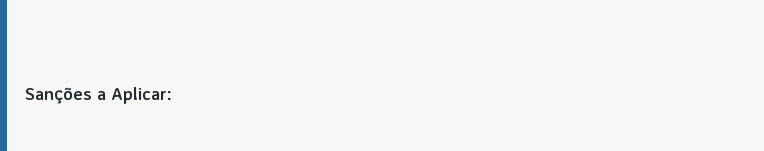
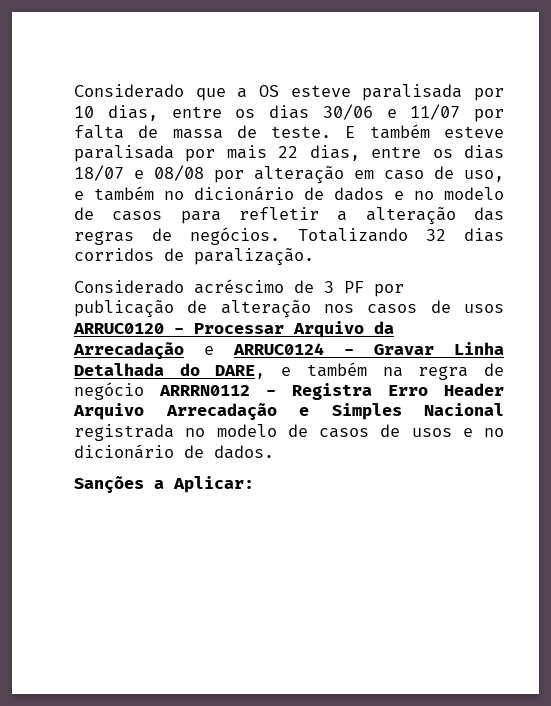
+ Considerado que a OS esteve paralisada por 10 dias, entre os dias 30/06 e 11/07 por falta de massa de teste. E também esteve paralisada por mais 22 dias, entre os dias 18/07 e 08/08 por alteração em caso de uso, e também no dicionário de dados e no modelo de casos para refletir a alteração das regras de negócios. Totalizando 32 dias corridos de paralização.
+ Considerado acréscimo de 3 PF por publicação de alteração nos casos de usos ARRUC0120 - Processar Arquivo da Arrecadação e ARRUC0124 - Gravar Linha Detalhada do DARE, e também na regra de negócio ARRRN0112 - Registra Erro Header Arquivo Arrecadação e Simples Nacional registrada no modelo de casos de usos e no dicionário de dados.

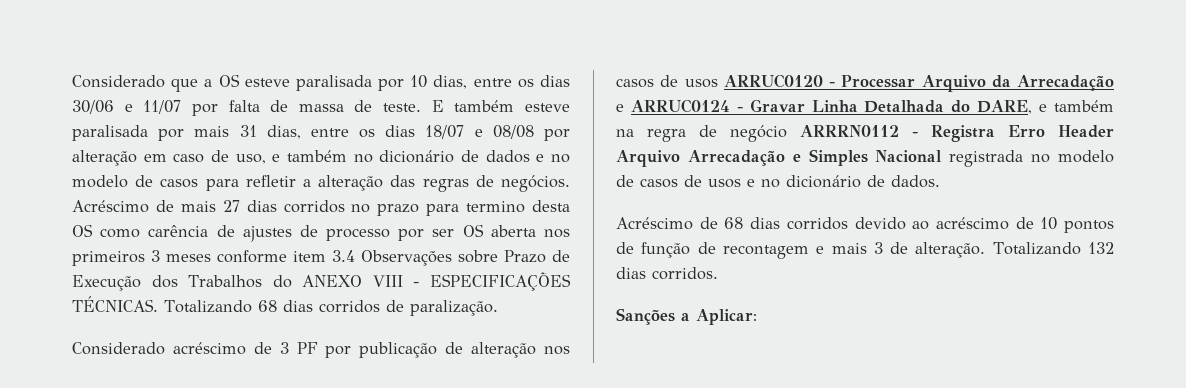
- E também esteve paralisada por mais 22 dias, entre os dias 18/07 e 08/08 por alteração em caso de uso, e também no dicionário de dados e no modelo de casos para refletir a alteração das regras de negócios.
+ E também esteve paralisada por mais 31 dias, entre os dias 18/07 e 08/08 por alteração em caso de uso, e também no dicionário de dados e no modelo de casos para refletir a alteração das regras de negócios.
- Totalizando 32 dias corridos de paralização.
+ Acréscimo de mais 27 dias corridos no prazo para termino desta OS como carência de ajustes de processo por ser OS aberta nos primeiros 3 meses conforme item 3.4 Observações sobre Prazo de Execução dos Trabalhos do ANEXO VIII - ESPECIFICAÇÕES TÉCNICAS. Totalizando 68 dias corridos de paralização.
+ Acréscimo de 68 dias corridos devido ao acréscimo de 10 pontos de função de recontagem e mais 3 de alteração. Totalizando 132 dias corridos.

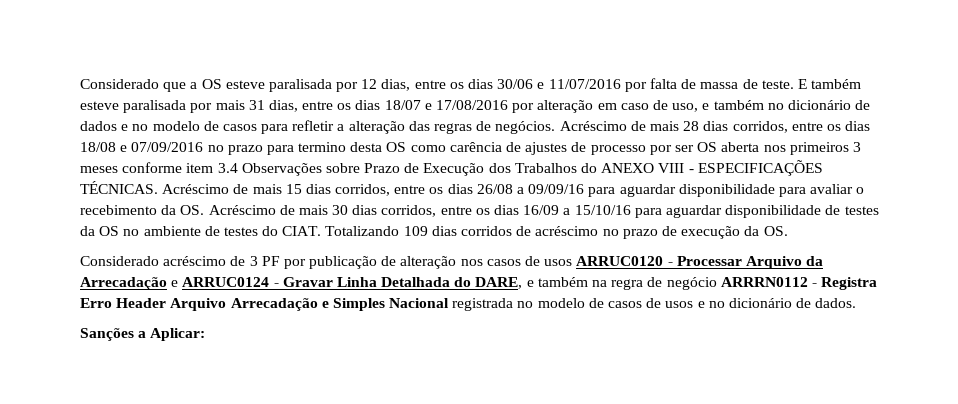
- Considerado que a OS esteve paralisada por 10 dias, entre os dias 30/06 e 11/07 por falta de massa de teste.
+ Considerado que a OS esteve paralisada por 12 dias, entre os dias 30/06 e 11/07/2016 por falta de massa de teste.
- E também esteve paralisada por mais 31 dias, entre os dias 18/07 e 08/08 por alteração em caso de uso, e também no dicionário de dados e no modelo de casos para refletir a alteração das regras de negócios.
+ E também esteve paralisada por mais 31 dias, entre os dias 18/07 e 17/08/2016 por alteração em caso de uso, e também no dicionário de dados e no modelo de casos para refletir a alteração das regras de negócios.
- Acréscimo de mais 27 dias corridos no prazo para termino desta OS como carência de ajustes de processo por ser OS aberta nos primeiros 3 meses conforme item 3.4 Observações sobre Prazo de Execução dos Trabalhos do ANEXO VIII - ESPECIFICAÇÕES TÉCNICAS.
+ Acréscimo de mais 28 dias corridos, entre os dias 18/08 e 07/09/2016 no prazo para termino desta OS como carência de ajustes de processo por ser OS aberta nos primeiros 3 meses conforme item 3.4 Observações sobre Prazo de Execução dos Trabalhos do ANEXO VIII - ESPECIFICAÇÕES TÉCNICAS.
- Totalizando 68 dias corridos de paralização.
+ Acréscimo de mais 15 dias corridos, entre os dias 26/08 a 09/09/16 para aguardar disponibilidade para avaliar o recebimento da OS. Acréscimo de mais 30 dias corridos, entre os dias 16/09 a 15/10/16 para aguardar disponibilidade de testes da OS no ambiente de testes do CIAT. Totalizando 109 dias corridos de acréscimo no prazo de execução da OS.
- Acréscimo de 68 dias corridos devido ao acréscimo de 10 pontos de função de recontagem e mais 3 de alteração. Totalizando 132 dias corridos.

